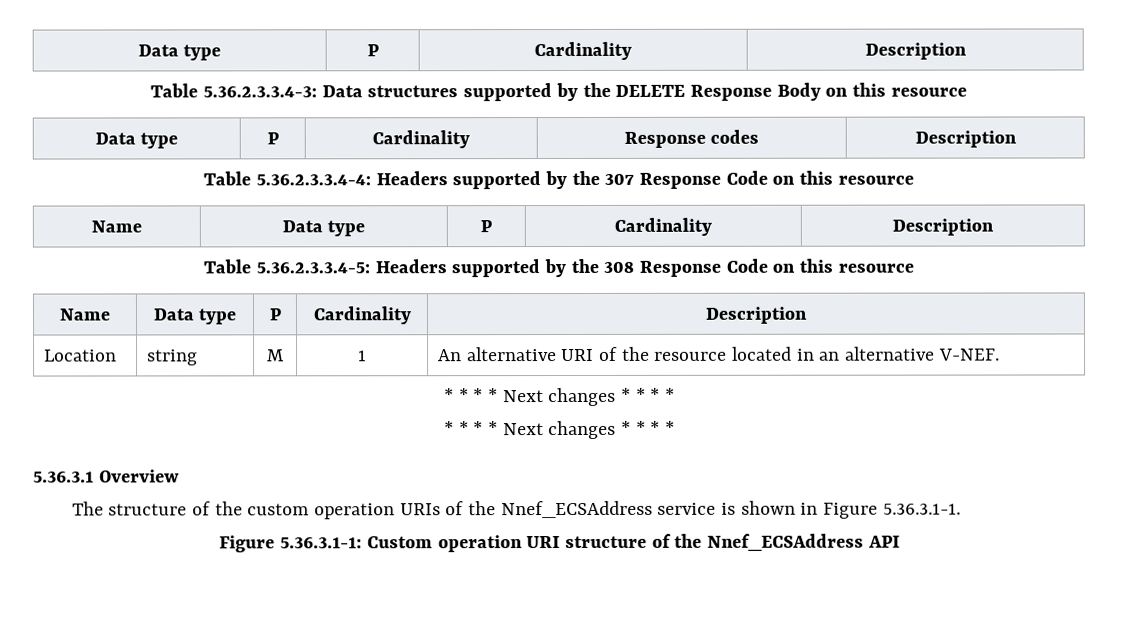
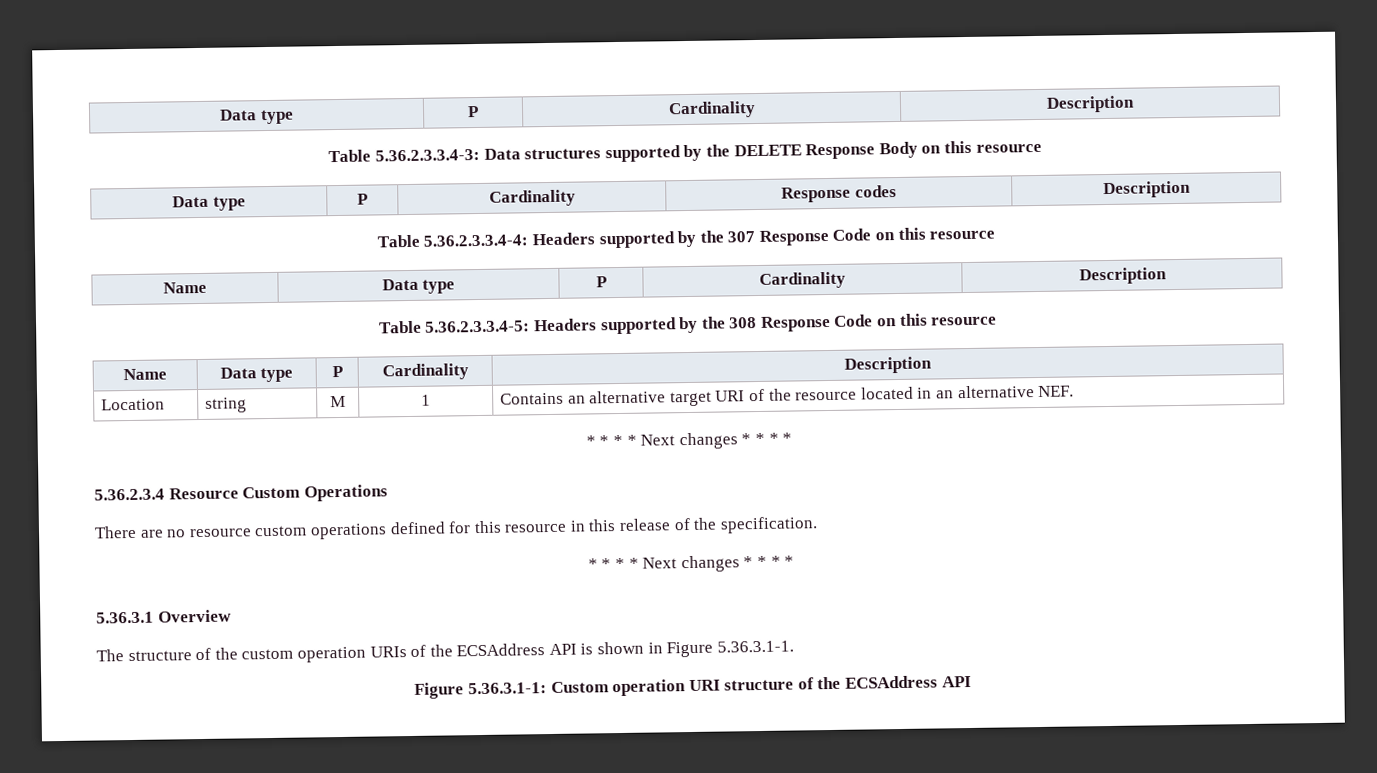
- Location | string | M | 1 | An alternative URI of the resource located in an alternative V-NEF.
+ Location | string | M | 1 | Contains an alternative target URI of the resource located in an alternative NEF.
+ 5.36.2.3.4 Resource Custom Operations
+ There are no resource custom operations defined for this resource in this release of the specification.
- The structure of the custom operation URIs of the Nnef_ECSAddress service is shown in Figure 5.36.3.1-1.
+ The structure of the custom operation URIs of the ECSAddress API is shown in Figure 5.36.3.1-1.
- Figure 5.36.3.1-1: Custom operation URI structure of the Nnef_ECSAddress API
+ Figure 5.36.3.1-1: Custom operation URI structure of the ECSAddress API

